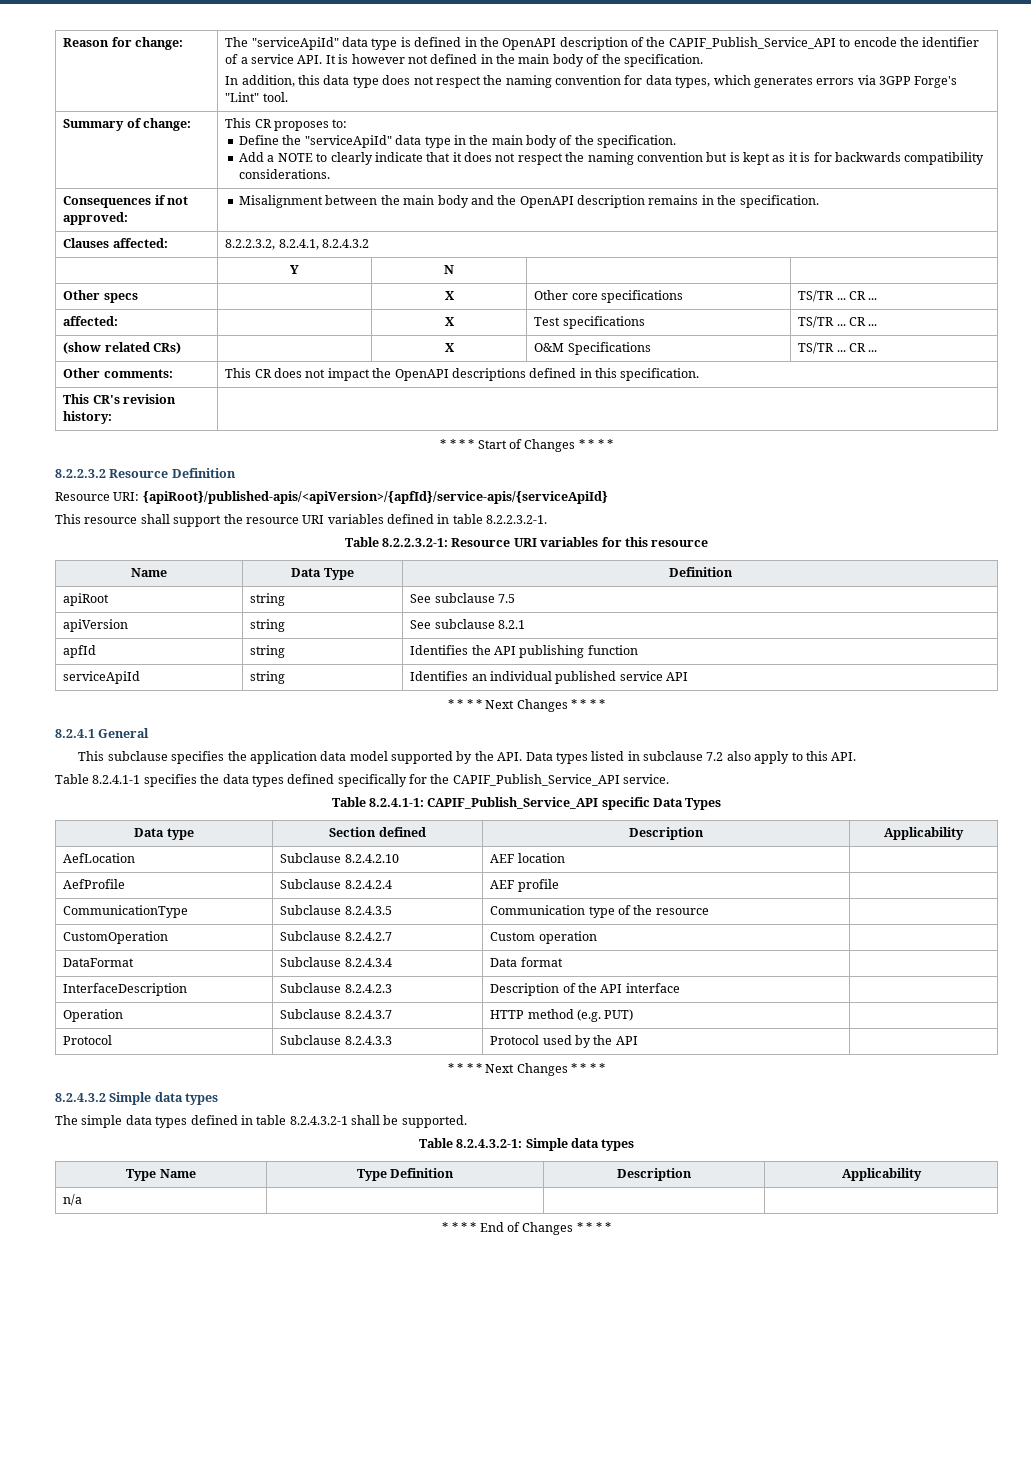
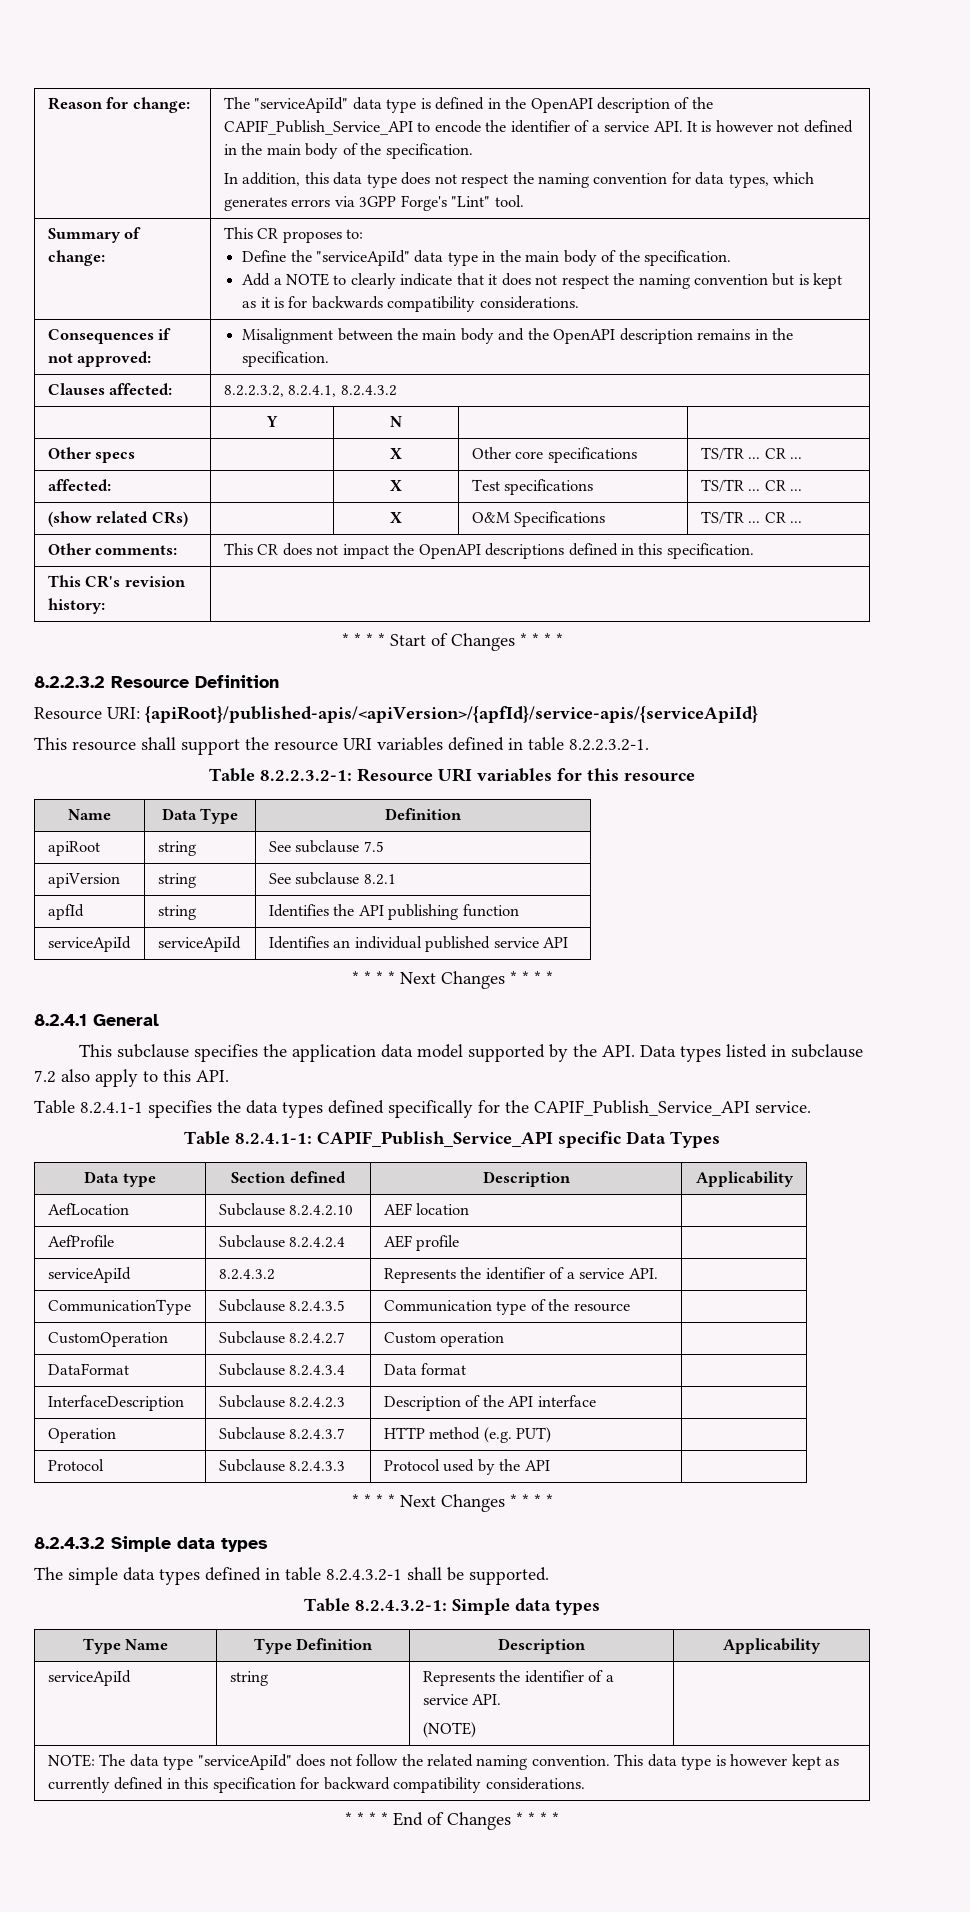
- serviceApiId | string | Identifies an individual published service API
+ serviceApiId | serviceApiId | Identifies an individual published service API
+ serviceApiId | 8.2.4.3.2 | Represents the identifier of a service API. |
- n/a | | |
+ serviceApiId | string | Represents the identifier of a service API.
+ (NOTE) |
+ NOTE: The data type "serviceApiId" does not follow the related naming convention. This data type is however kept as currently defined in this specification for backward compatibility considerations.

